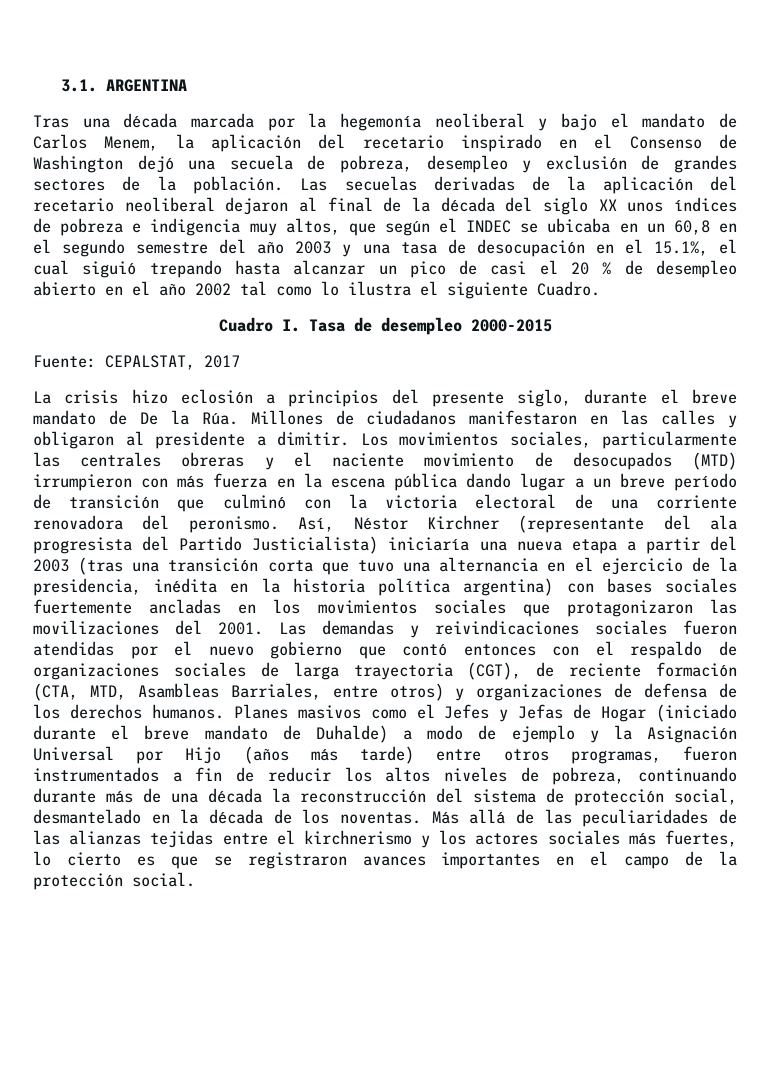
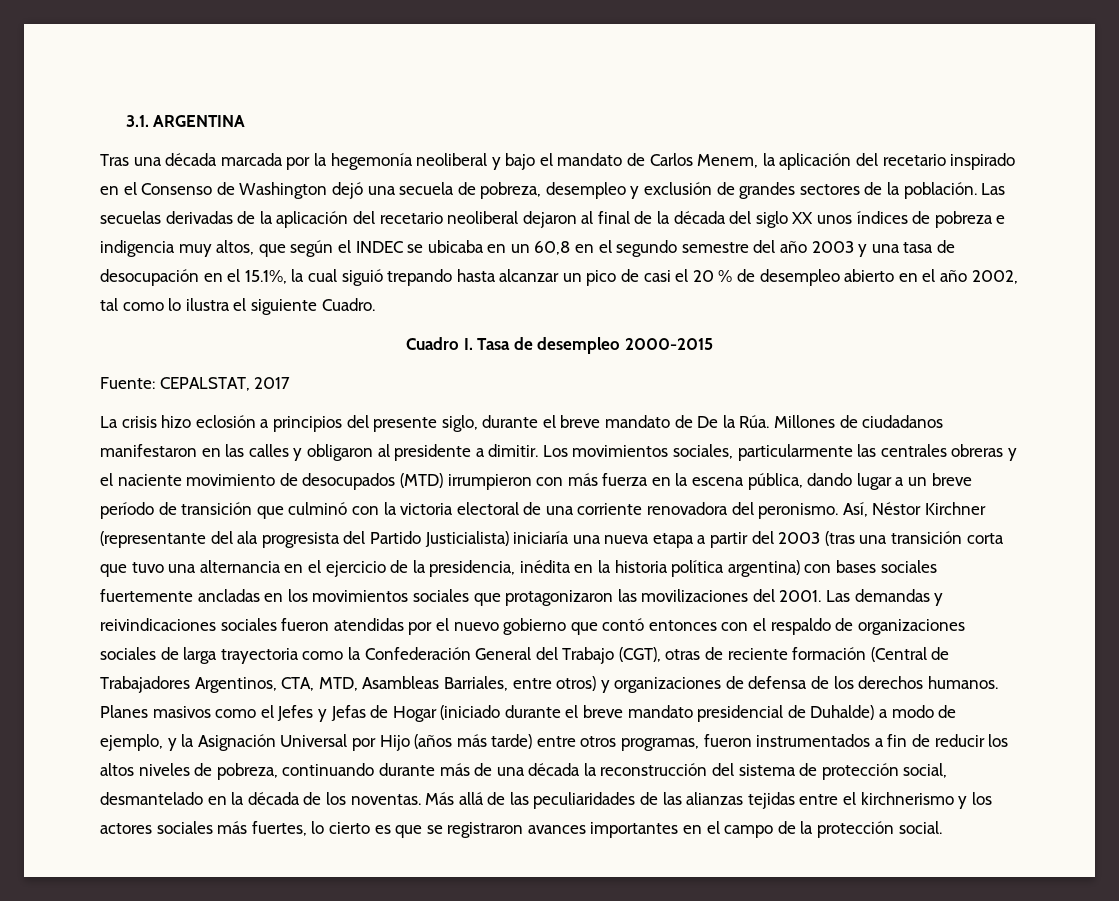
- Las secuelas derivadas de la aplicación del recetario neoliberal dejaron al final de la década del siglo XX unos índices de pobreza e indigencia muy altos, que según el INDEC se ubicaba en un 60,8 en el segundo semestre del año 2003 y una tasa de desocupación en el 15.1%, el cual siguió trepando hasta alcanzar un pico de casi el 20 % de desempleo abierto en el año 2002 tal como lo ilustra el siguiente Cuadro.
+ Las secuelas derivadas de la aplicación del recetario neoliberal dejaron al final de la década del siglo XX unos índices de pobreza e indigencia muy altos, que según el INDEC se ubicaba en un 60,8 en el segundo semestre del año 2003 y una tasa de desocupación en el 15.1%, la cual siguió trepando hasta alcanzar un pico de casi el 20 % de desempleo abierto en el año 2002, tal como lo ilustra el siguiente Cuadro.
- Los movimientos sociales, particularmente las centrales obreras y el naciente movimiento de desocupados (MTD) irrumpieron con más fuerza en la escena pública dando lugar a un breve período de transición que culminó con la victoria electoral de una corriente renovadora del peronismo.
+ Los movimientos sociales, particularmente las centrales obreras y el naciente movimiento de desocupados (MTD) irrumpieron con más fuerza en la escena pública, dando lugar a un breve período de transición que culminó con la victoria electoral de una corriente renovadora del peronismo.
- Las demandas y reivindicaciones sociales fueron atendidas por el nuevo gobierno que contó entonces con el respaldo de organizaciones sociales de larga trayectoria (CGT), de reciente formación (CTA, MTD, Asambleas Barriales, entre otros) y organizaciones de defensa de los derechos humanos.
+ Las demandas y reivindicaciones sociales fueron atendidas por el nuevo gobierno que contó entonces con el respaldo de organizaciones sociales de larga trayectoria como la Confederación General del Trabajo (CGT), otras de reciente formación (Central de Trabajadores Argentinos, CTA, MTD, Asambleas Barriales, entre otros) y organizaciones de defensa de los derechos humanos.
- Planes masivos como el Jefes y Jefas de Hogar (iniciado durante el breve mandato de Duhalde) a modo de ejemplo y la Asignación Universal por Hijo (años más tarde) entre otros programas, fueron instrumentados a fin de reducir los altos niveles de pobreza, continuando durante más de una década la reconstrucción del sistema de protección social, desmantelado en la década de los noventas.
+ Planes masivos como el Jefes y Jefas de Hogar (iniciado durante el breve mandato presidencial de Duhalde) a modo de ejemplo, y la Asignación Universal por Hijo (años más tarde) entre otros programas, fueron instrumentados a fin de reducir los altos niveles de pobreza, continuando durante más de una década la reconstrucción del sistema de protección social, desmantelado en la década de los noventas.

